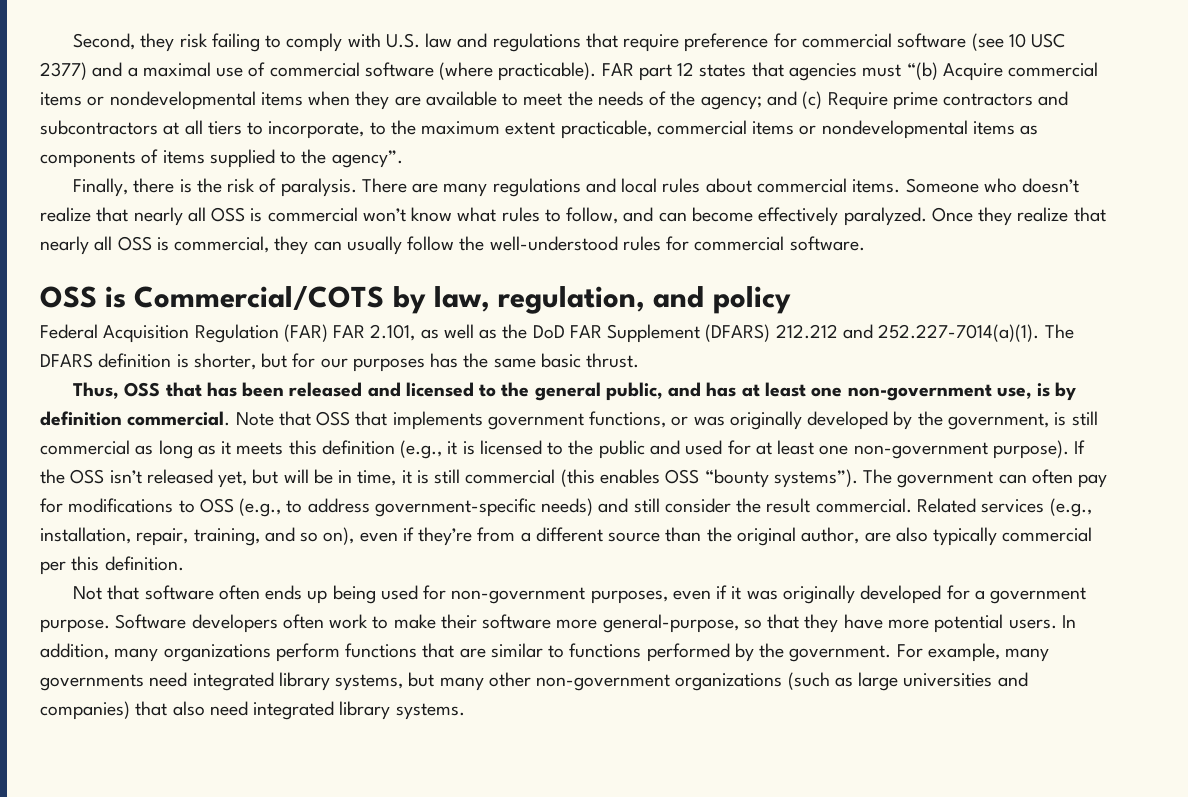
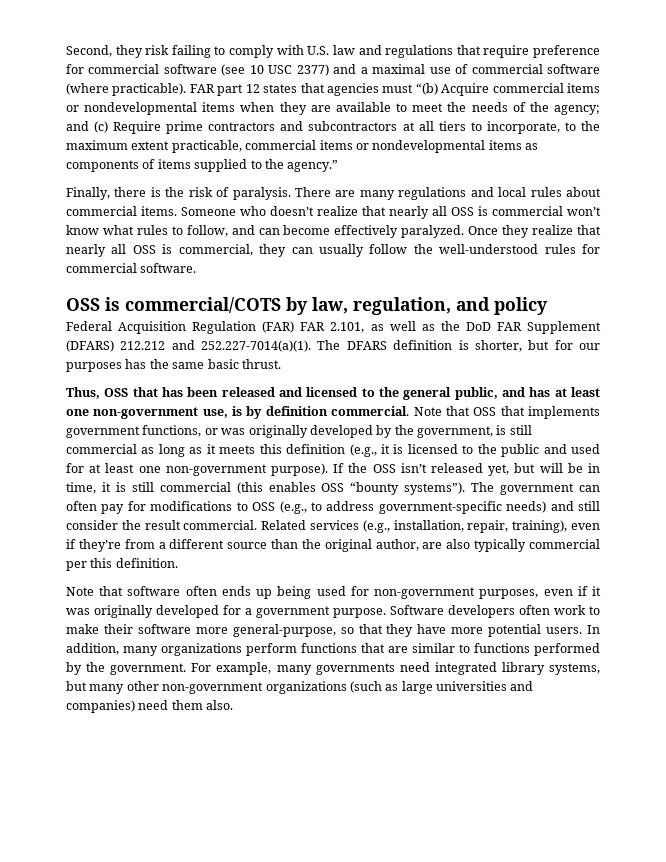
- FAR part 12 states that agencies must “(b) Acquire commercial items or nondevelopmental items when they are available to meet the needs of the agency; and (c) Require prime contractors and subcontractors at all tiers to incorporate, to the maximum extent practicable, commercial items or nondevelopmental items as components of items supplied to the agency”.
+ FAR part 12 states that agencies must “(b) Acquire commercial items or nondevelopmental items when they are available to meet the needs of the agency; and (c) Require prime contractors and subcontractors at all tiers to incorporate, to the maximum extent practicable, commercial items or nondevelopmental items as components of items supplied to the agency.”
- OSS is Commercial/COTS by law, regulation, and policy
+ OSS is commercial/COTS by law, regulation, and policy
- Related services (e.g., installation, repair, training, and so on), even if they’re from a different source than the original author, are also typically commercial per this definition.
+ Related services (e.g., installation, repair, training), even if they’re from a different source than the original author, are also typically commercial per this definition.
- Not that software often ends up being used for non-government purposes, even if it was originally developed for a government purpose.
+ Note that software often ends up being used for non-government purposes, even if it was originally developed for a government purpose.
- For example, many governments need integrated library systems, but many other non-government organizations (such as large universities and companies) that also need integrated library systems.
+ For example, many governments need integrated library systems, but many other non-government organizations (such as large universities and companies) need them also.

